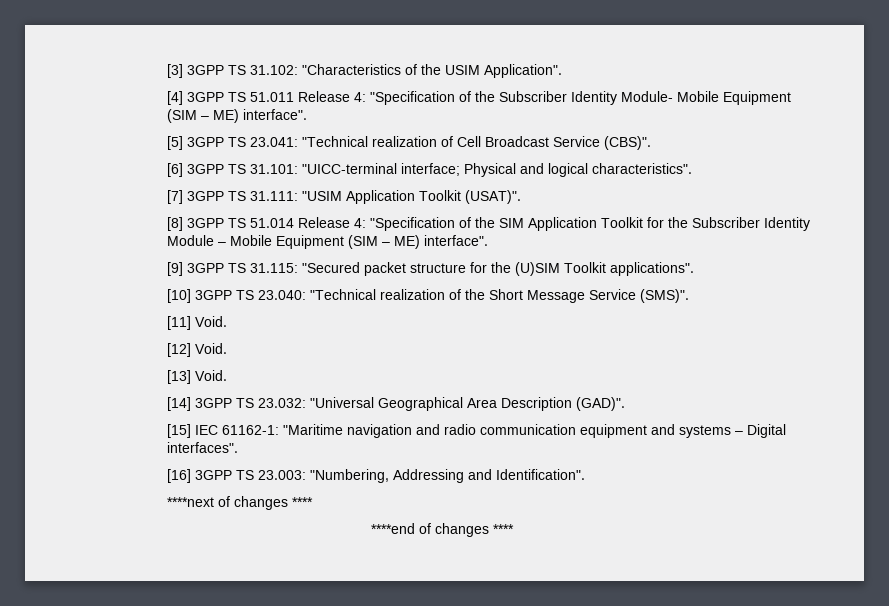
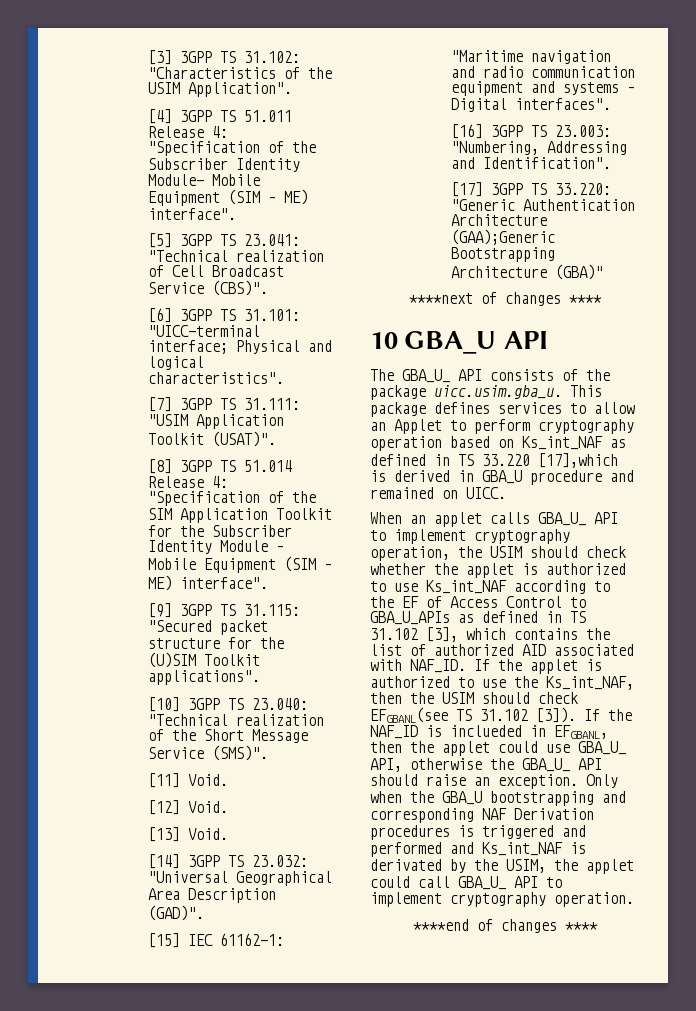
+ [17] 3GPP TS 33.220: "Generic Authentication Architecture (GAA);Generic Bootstrapping Architecture (GBA)"
  ****next of changes ****
+ 10 GBA_U API
+ The GBA_U_ API consists of the package uicc.usim.gba_u. This package defines services to allow an Applet to perform cryptography operation based on Ks_int_NAF as defined in TS 33.220 [17],which is derived in GBA_U procedure and remained on UICC.
+ When an applet calls GBA_U_ API to implement cryptography operation, the USIM should check whether the applet is authorized to use Ks_int_NAF according to the EF of Access Control to GBA_U_APIs as defined in TS 31.102 [3], which contains the list of authorized AID associated with NAF_ID. If the applet is authorized to use the Ks_int_NAF, then the USIM should check EFGBANL(see TS 31.102 [3]). If the NAF_ID is inclueded in EFGBANL, then the applet could use GBA_U_ API, otherwise the GBA_U_ API should raise an exception. Only when the GBA_U bootstrapping and corresponding NAF Derivation procedures is triggered and performed and Ks_int_NAF is derivated by the USIM, the applet could call GBA_U_ API to implement cryptography operation.

